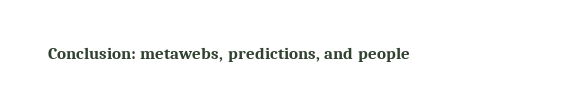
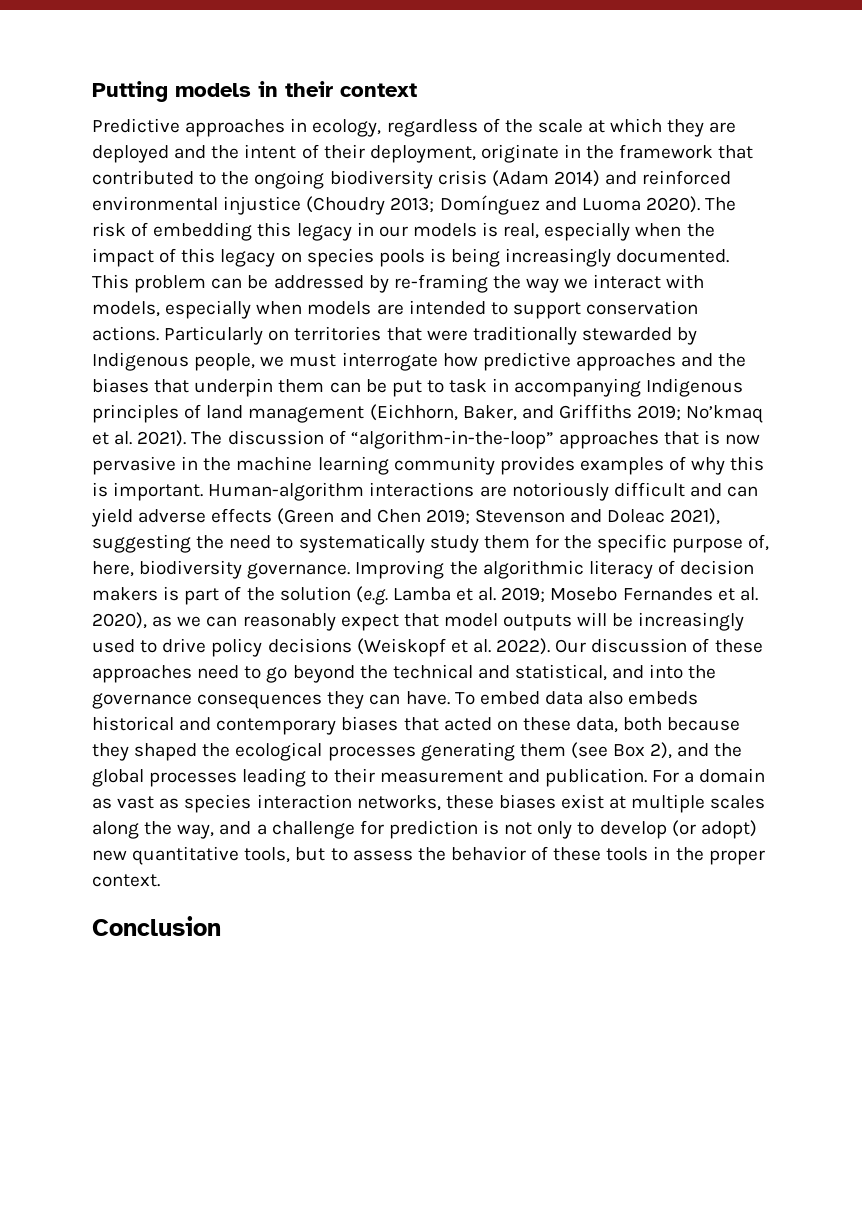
- Conclusion: metawebs, predictions, and people
+ Putting models in their context
+ Predictive approaches in ecology, regardless of the scale at which they are deployed and the intent of their deployment, originate in the framework that contributed to the ongoing biodiversity crisis (Adam 2014) and reinforced environmental injustice (Choudry 2013; Domínguez and Luoma 2020). The risk of embedding this legacy in our models is real, especially when the impact of this legacy on species pools is being increasingly documented. This problem can be addressed by re-framing the way we interact with models, especially when models are intended to support conservation actions. Particularly on territories that were traditionally stewarded by Indigenous people, we must interrogate how predictive approaches and the biases that underpin them can be put to task in accompanying Indigenous principles of land management (Eichhorn, Baker, and Griffiths 2019; No’kmaq et al. 2021). The discussion of “algorithm-in-the-loop” approaches that is now pervasive in the machine learning community provides examples of why this is important. Human-algorithm interactions are notoriously difficult and can yield adverse effects (Green and Chen 2019; Stevenson and Doleac 2021), suggesting the need to systematically study them for the specific purpose of, here, biodiversity governance. Improving the algorithmic literacy of decision makers is part of the solution (e.g. Lamba et al. 2019; Mosebo Fernandes et al. 2020), as we can reasonably expect that model outputs will be increasingly used to drive policy decisions (Weiskopf et al. 2022). Our discussion of these approaches need to go beyond the technical and statistical, and into the governance consequences they can have. To embed data also embeds historical and contemporary biases that acted on these data, both because they shaped the ecological processes generating them (see Box 2), and the global processes leading to their measurement and publication. For a domain as vast as species interaction networks, these biases exist at multiple scales along the way, and a challenge for prediction is not only to develop (or adopt) new quantitative tools, but to assess the behavior of these tools in the proper context.
+ Conclusion

